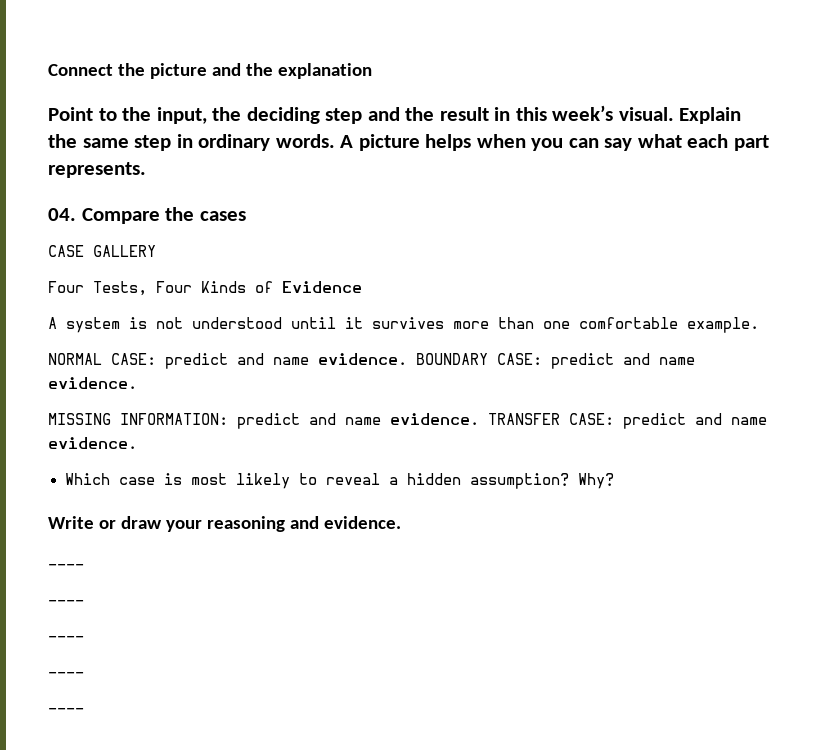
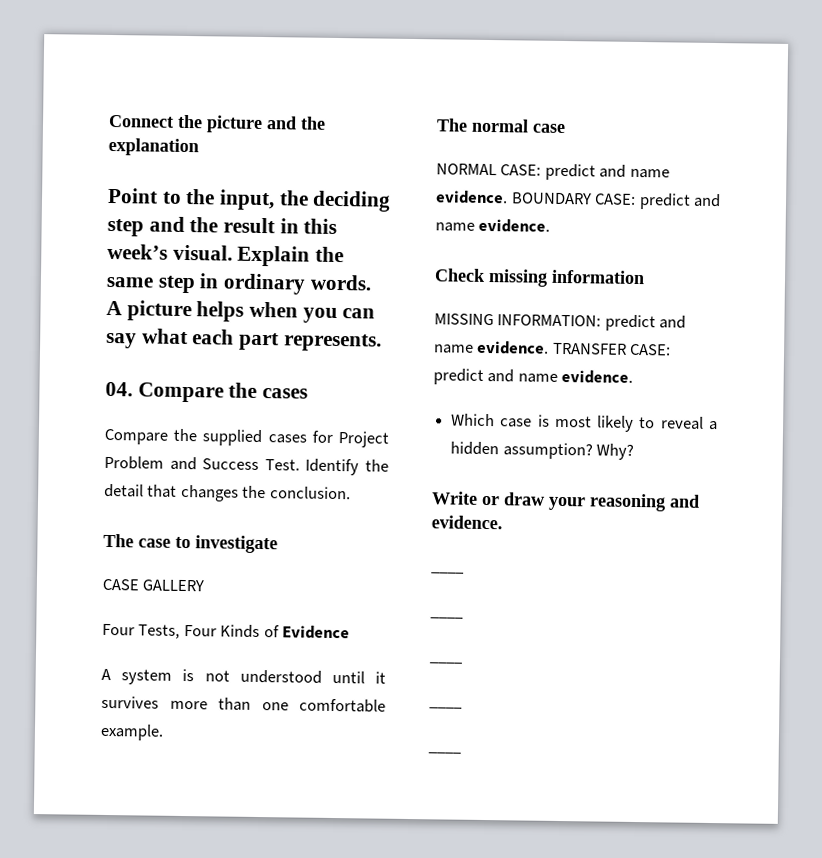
+ Compare the supplied cases for Project Problem and Success Test. Identify the detail that changes the conclusion.
+ The case to investigate
+ The normal case
+ Check missing information

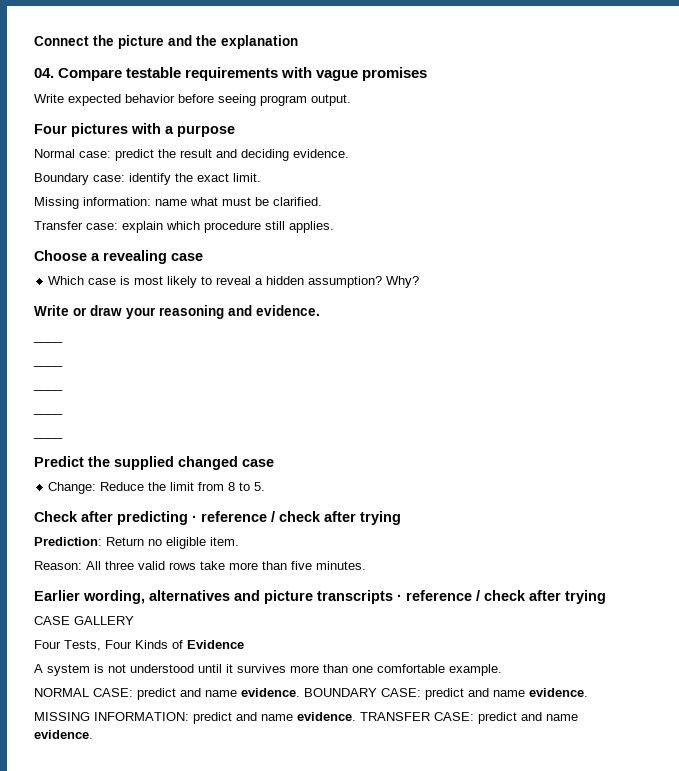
- Point to the input, the deciding step and the result in this week’s visual. Explain the same step in ordinary words. A picture helps when you can say what each part represents.
- 04. Compare the cases
- Compare the supplied cases for Project Problem and Success Test. Identify the detail that changes the conclusion.
- The case to investigate
- CASE GALLERY
- Four Tests, Four Kinds of Evidence
- A system is not understood until it survives more than one comfortable example.
- The normal case
- NORMAL CASE: predict and name evidence. BOUNDARY CASE: predict and name evidence.
- Check missing information
- MISSING INFORMATION: predict and name evidence. TRANSFER CASE: predict and name evidence.
+ 04. Compare testable requirements with vague promises
+ Write expected behavior before seeing program output.
+ Four pictures with a purpose
+ Normal case: predict the result and deciding evidence.
+ Boundary case: identify the exact limit.
+ Missing information: name what must be clarified.
+ Transfer case: explain which procedure still applies.
+ Choose a revealing case
+ Predict the supplied changed case
+ Change: Reduce the limit from 8 to 5.
+ Check after predicting · reference / check after trying
+ Prediction: Return no eligible item.
+ Reason: All three valid rows take more than five minutes.
+ Earlier wording, alternatives and picture transcripts · reference / check after trying
+ CASE GALLERY
+ Four Tests, Four Kinds of Evidence
+ A system is not understood until it survives more than one comfortable example.
+ NORMAL CASE: predict and name evidence. BOUNDARY CASE: predict and name evidence.
+ MISSING INFORMATION: predict and name evidence. TRANSFER CASE: predict and name evidence.

